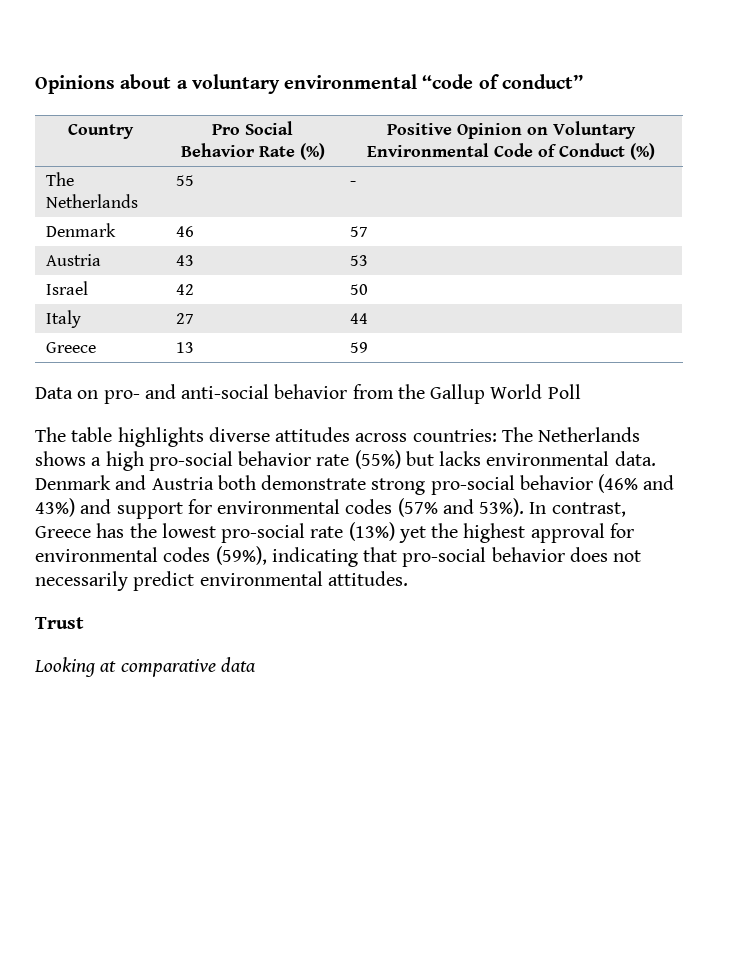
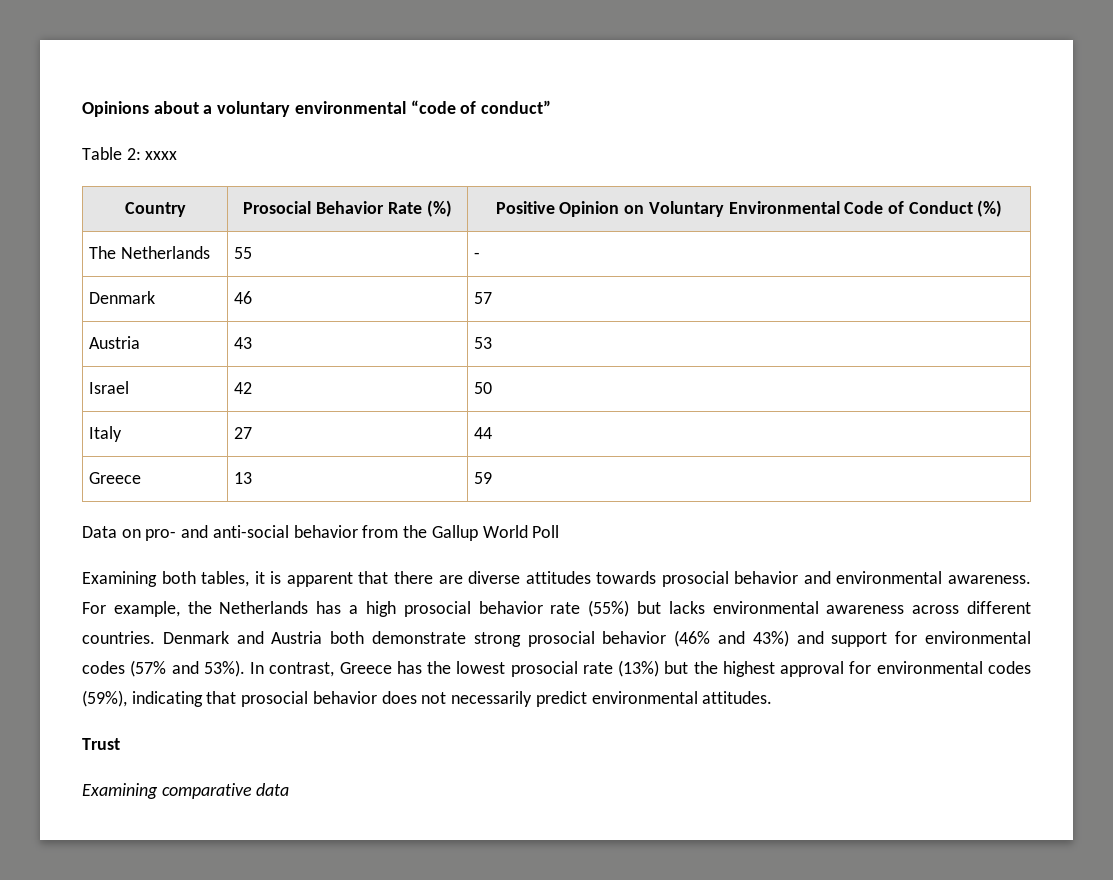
+ Table 2: xxxx
- Country | Pro Social Behavior Rate (%) | Positive Opinion on Voluntary Environmental Code of Conduct (%)
+ Country | Prosocial Behavior Rate (%) | Positive Opinion on Voluntary Environmental Code of Conduct (%)
- The table highlights diverse attitudes across countries: The Netherlands shows a high pro-social behavior rate (55%) but lacks environmental data.
+ Examining both tables, it is apparent that there are diverse attitudes towards prosocial behavior and environmental awareness. For example, the Netherlands has a high prosocial behavior rate (55%) but lacks environmental awareness across different countries.
- Denmark and Austria both demonstrate strong pro-social behavior (46% and 43%) and support for environmental codes (57% and 53%).
+ Denmark and Austria both demonstrate strong prosocial behavior (46% and 43%) and support for environmental codes (57% and 53%).
- In contrast, Greece has the lowest pro-social rate (13%) yet the highest approval for environmental codes (59%), indicating that pro-social behavior does not necessarily predict environmental attitudes.
+ In contrast, Greece has the lowest prosocial rate (13%) but the highest approval for environmental codes (59%), indicating that prosocial behavior does not necessarily predict environmental attitudes.
- Looking at comparative data
+ Examining comparative data

